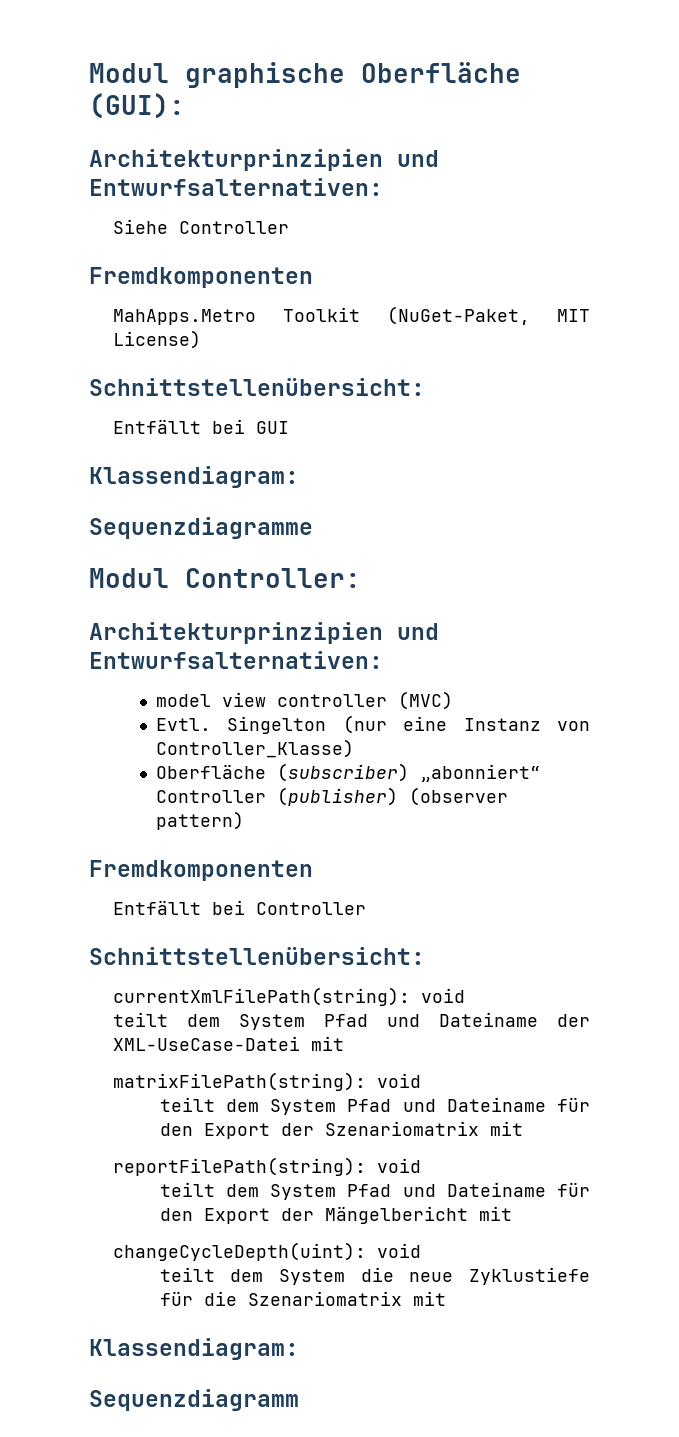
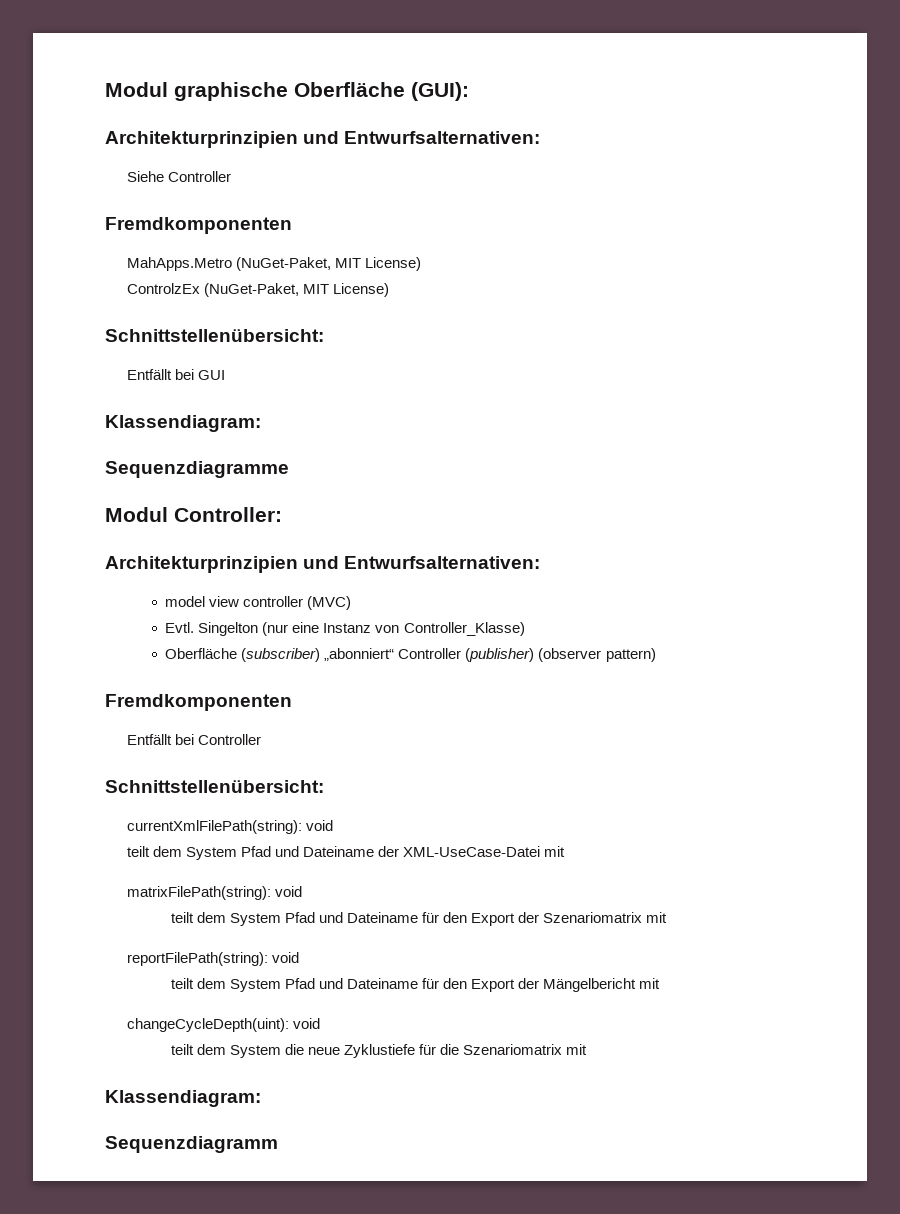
- MahApps.Metro Toolkit (NuGet-Paket, MIT License)
+ MahApps.Metro (NuGet-Paket, MIT License)
+ ControlzEx (NuGet-Paket, MIT License)

